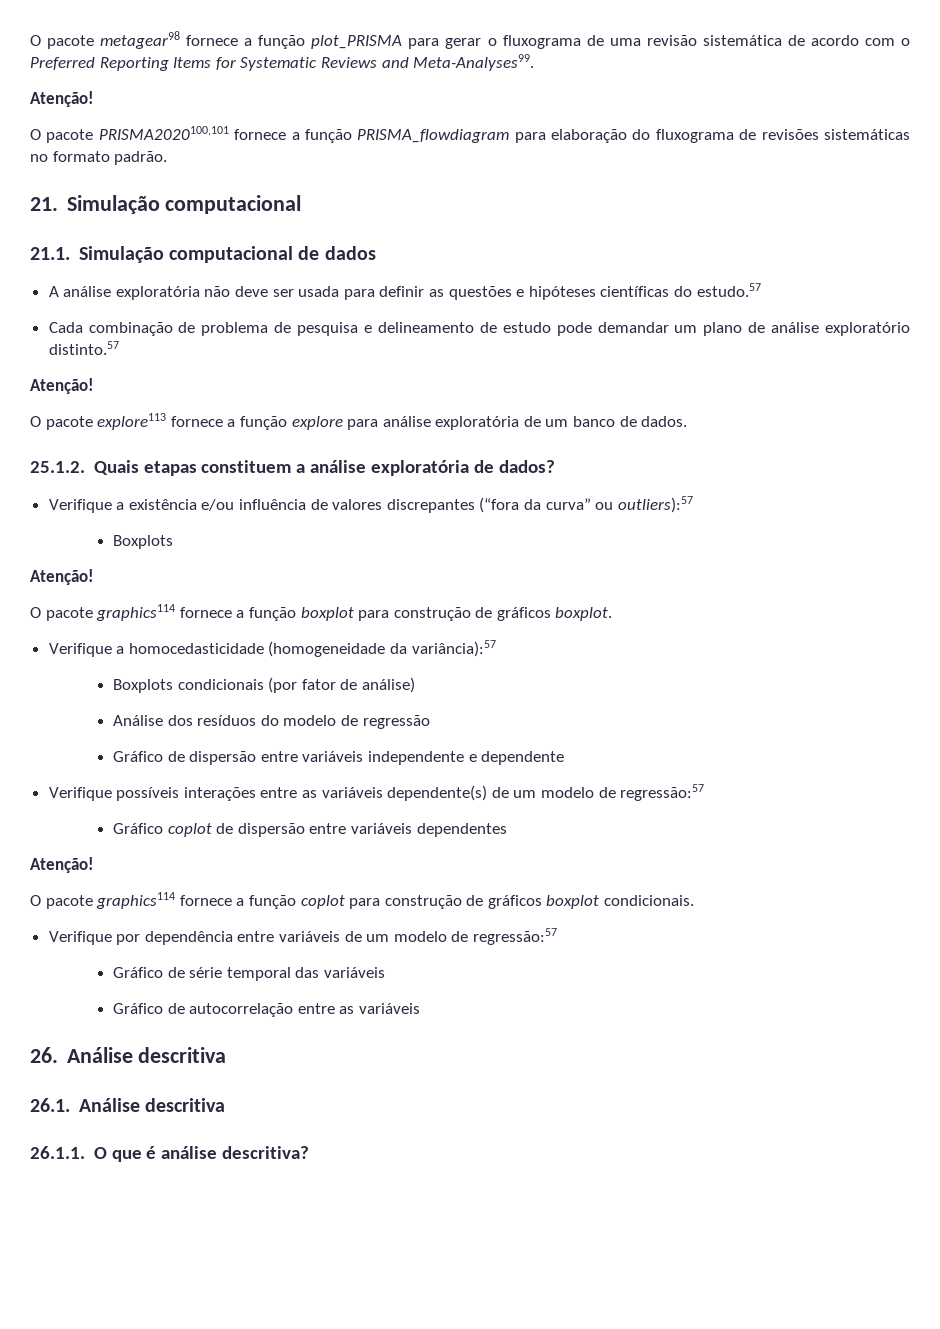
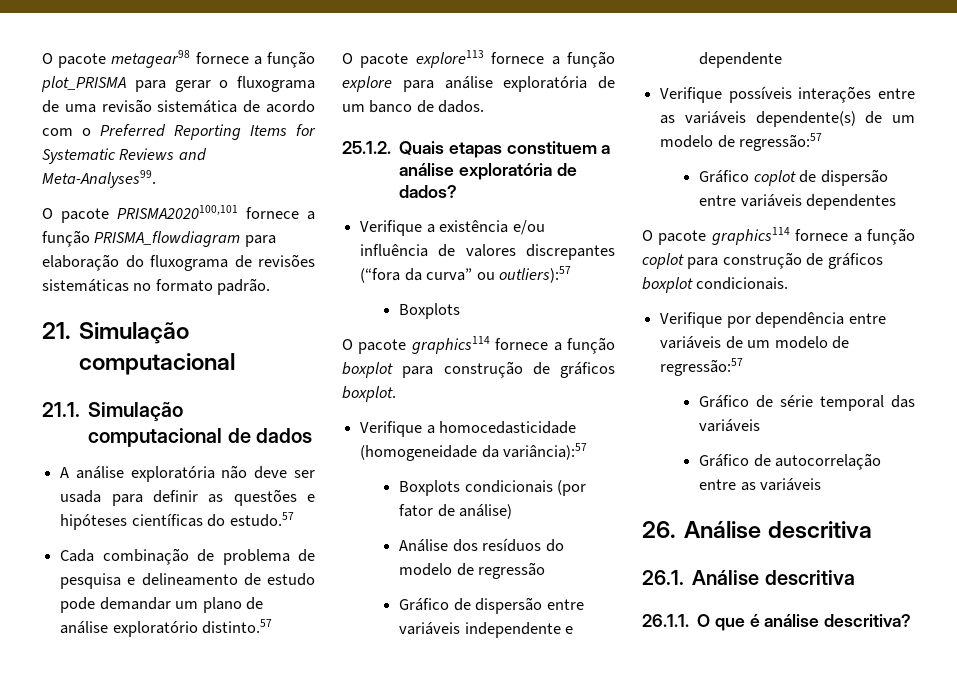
  O pacote metagear98 fornece a função plot_PRISMA para gerar o fluxograma de uma revisão sistemática de acordo com o Preferred Reporting Items for Systematic Reviews and Meta-Analyses99.
- Atenção!
  Cada combinação de problema de pesquisa e delineamento de estudo pode demandar um plano de análise exploratório distinto.57
- Atenção!
  Verifique a existência e/ou influência de valores discrepantes (“fora da curva” ou outliers):57
  Boxplots
- Atenção!
  Gráfico coplot de dispersão entre variáveis dependentes
- Atenção!

